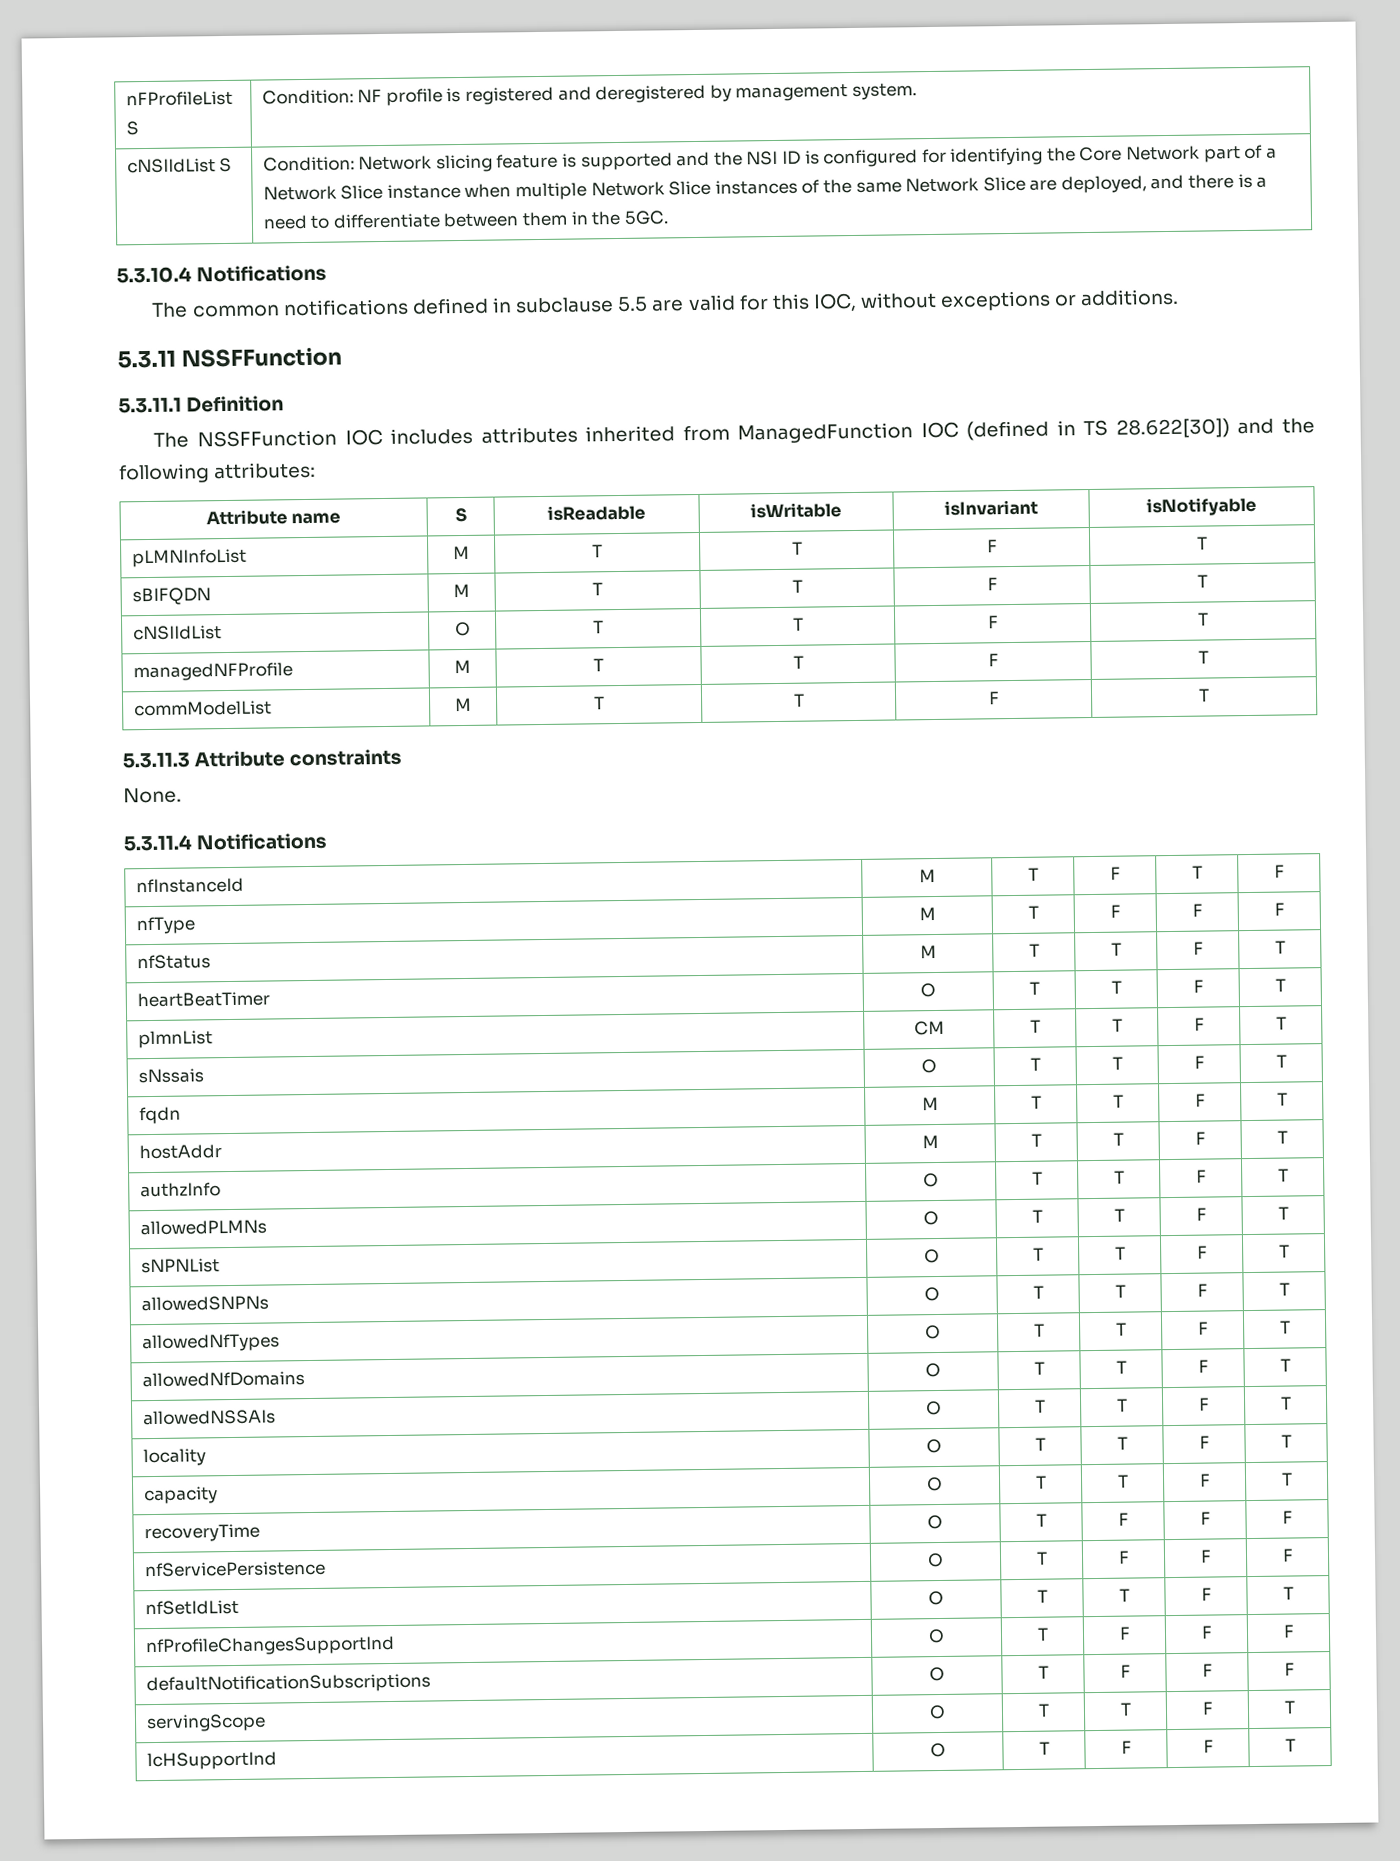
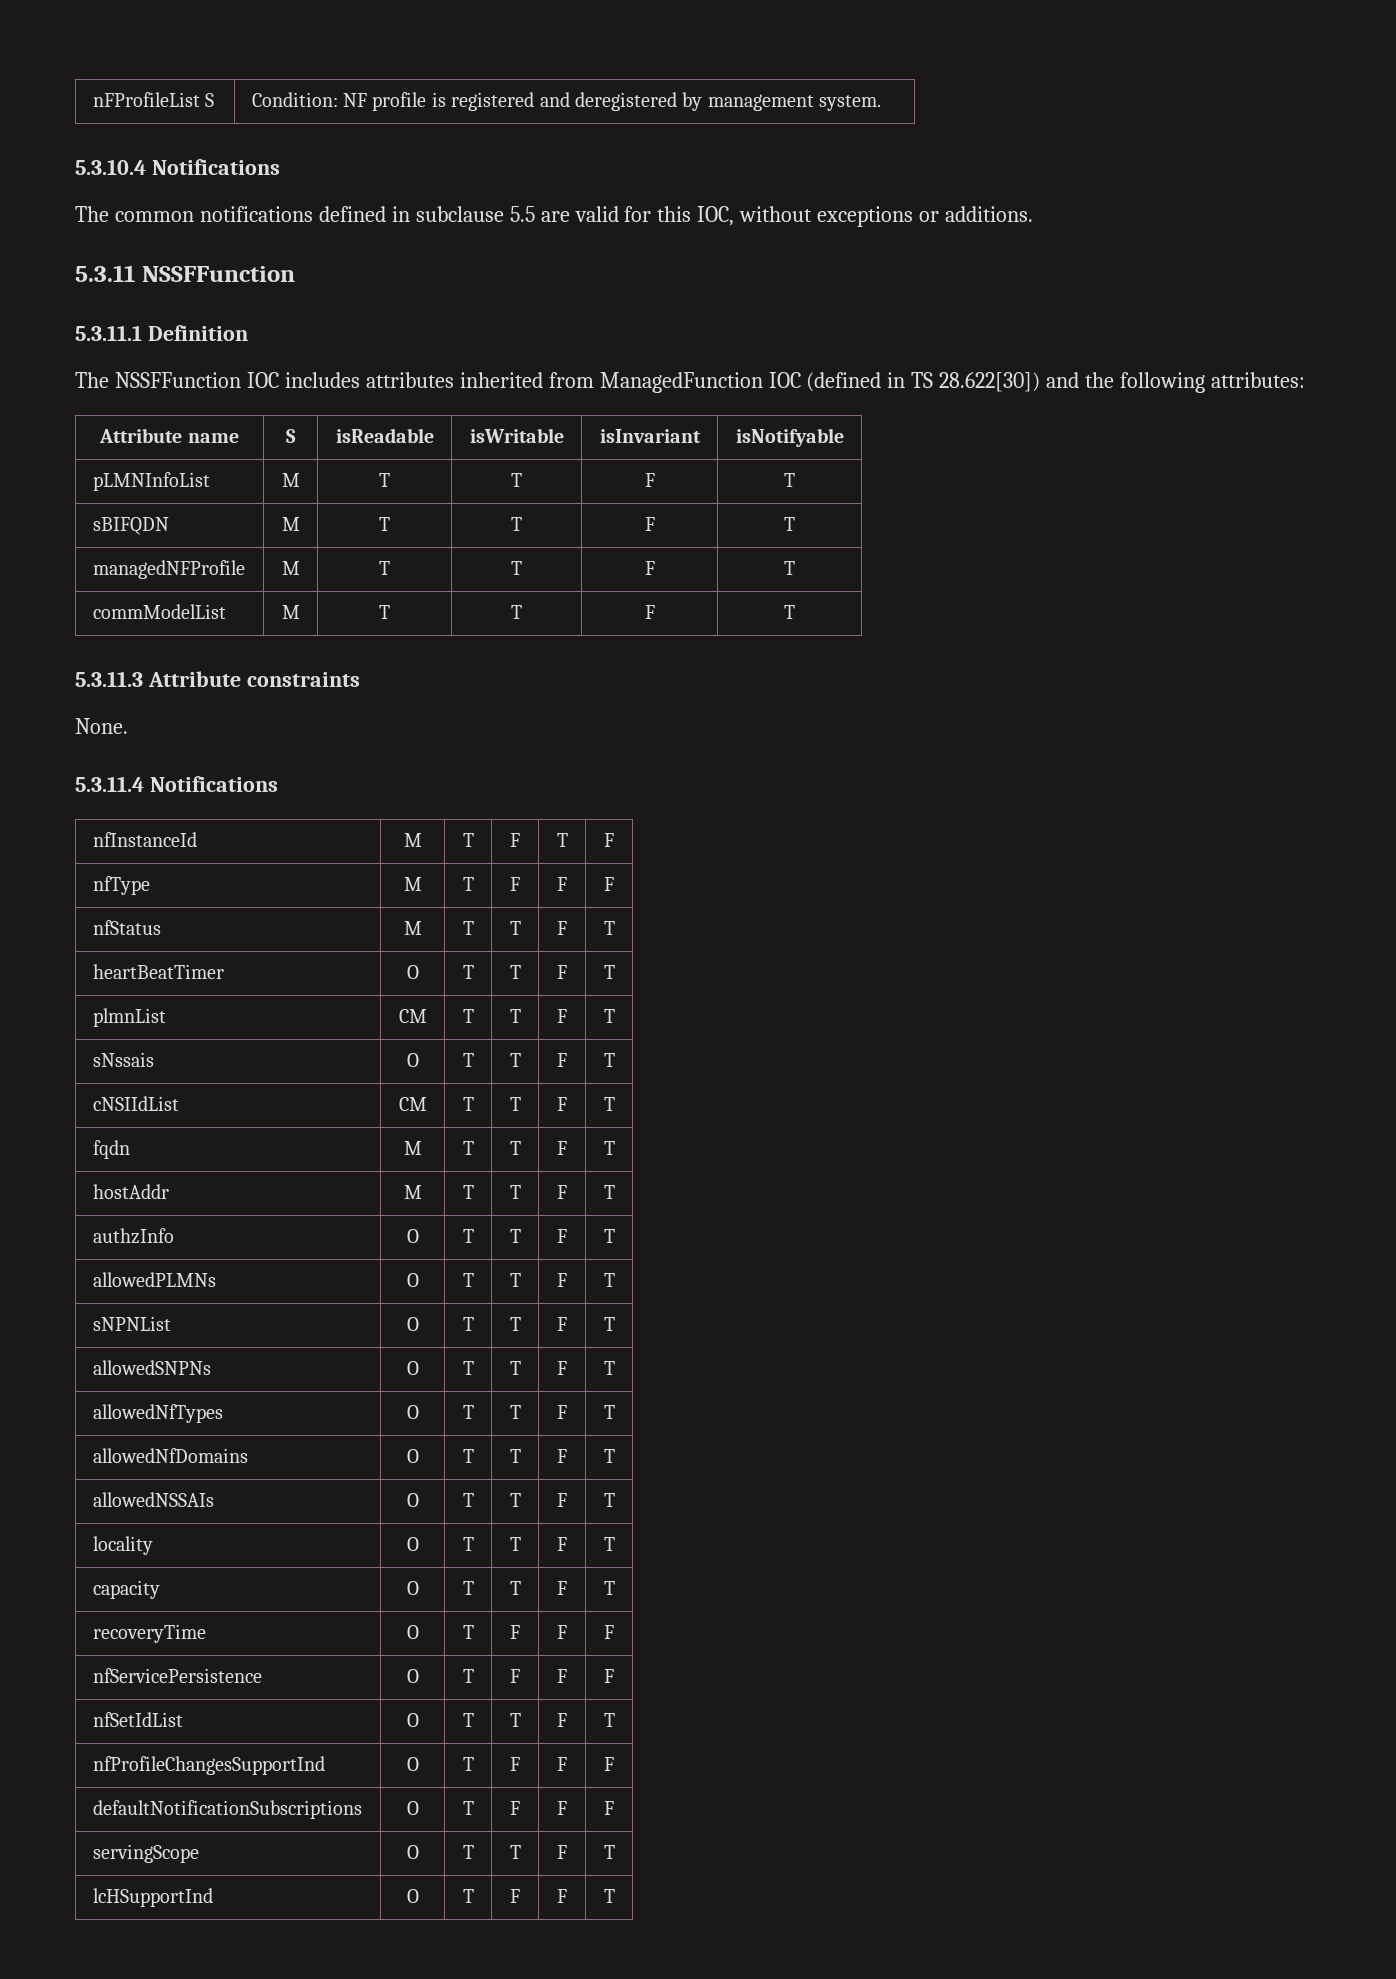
- cNSIIdList S | Condition: Network slicing feature is supported and the NSI ID is configured for identifying the Core Network part of a Network Slice instance when multiple Network Slice instances of the same Network Slice are deployed, and there is a need to differentiate between them in the 5GC.
- cNSIIdList | O | T | T | F | T
+ cNSIIdList | CM | T | T | F | T

